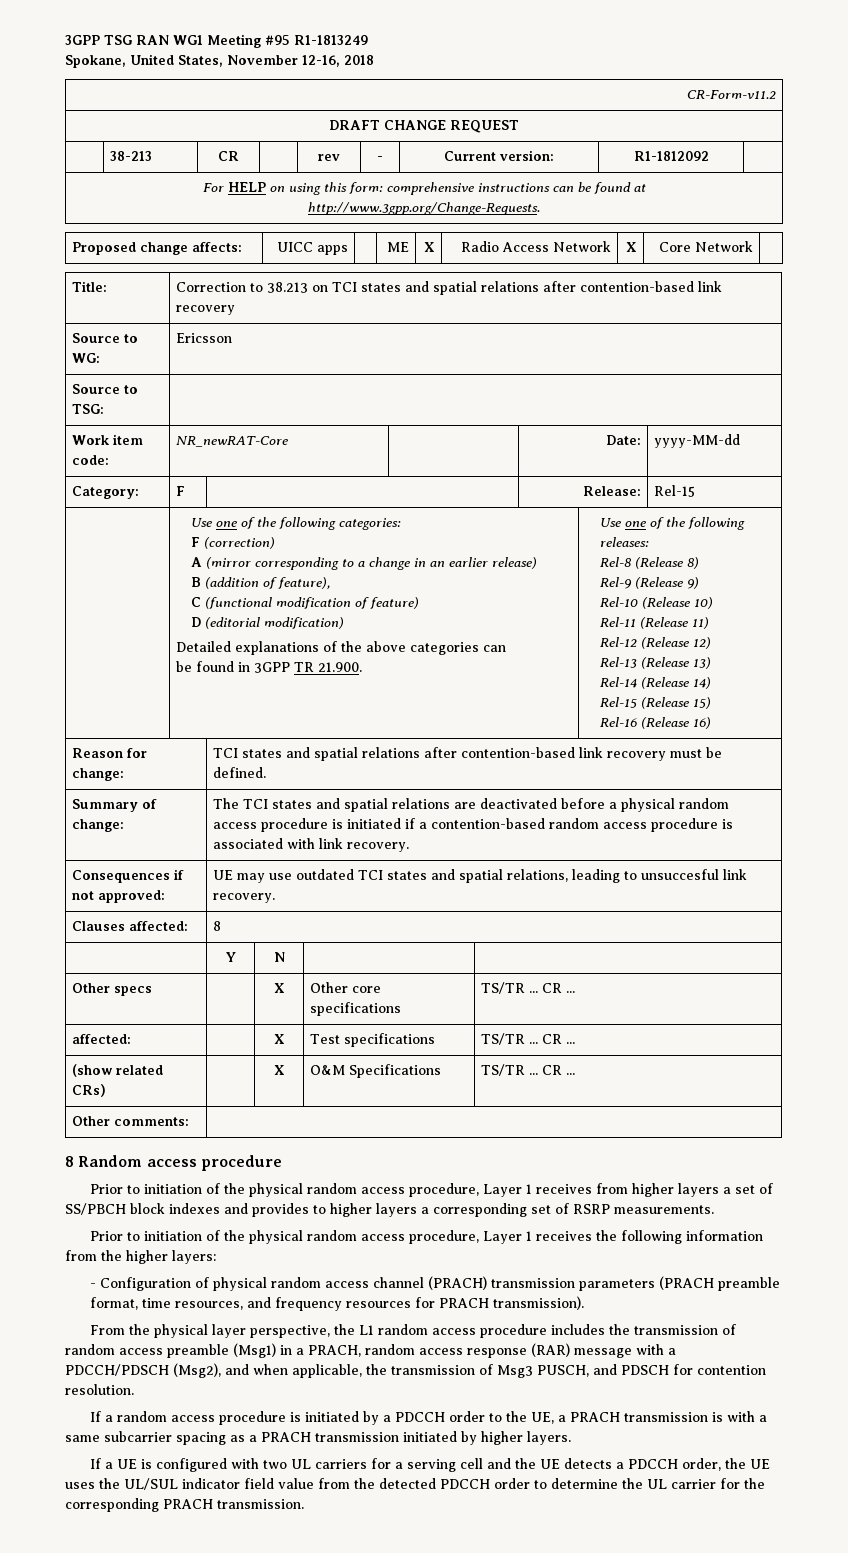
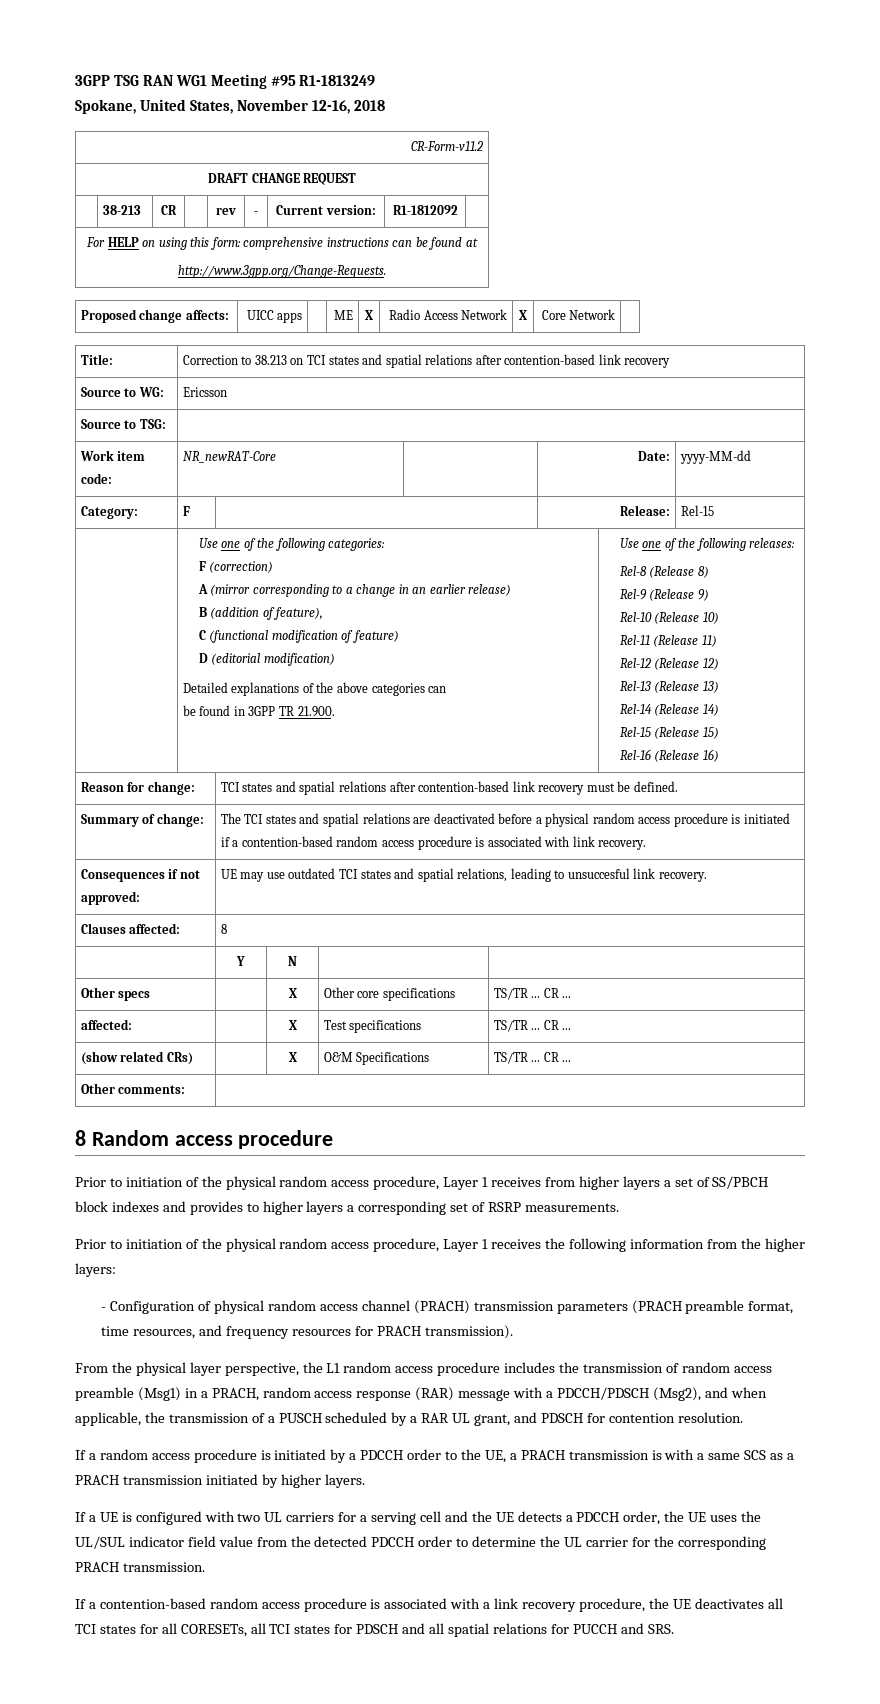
- From the physical layer perspective, the L1 random access procedure includes the transmission of random access preamble (Msg1) in a PRACH, random access response (RAR) message with a PDCCH/PDSCH (Msg2), and when applicable, the transmission of Msg3 PUSCH, and PDSCH for contention resolution.
+ From the physical layer perspective, the L1 random access procedure includes the transmission of random access preamble (Msg1) in a PRACH, random access response (RAR) message with a PDCCH/PDSCH (Msg2), and when applicable, the transmission of a PUSCH scheduled by a RAR UL grant, and PDSCH for contention resolution.
- If a random access procedure is initiated by a PDCCH order to the UE, a PRACH transmission is with a same subcarrier spacing as a PRACH transmission initiated by higher layers.
+ If a random access procedure is initiated by a PDCCH order to the UE, a PRACH transmission is with a same SCS as a PRACH transmission initiated by higher layers.
+ If a contention-based random access procedure is associated with a link recovery procedure, the UE deactivates all TCI states for all CORESETs, all TCI states for PDSCH and all spatial relations for PUCCH and SRS.

